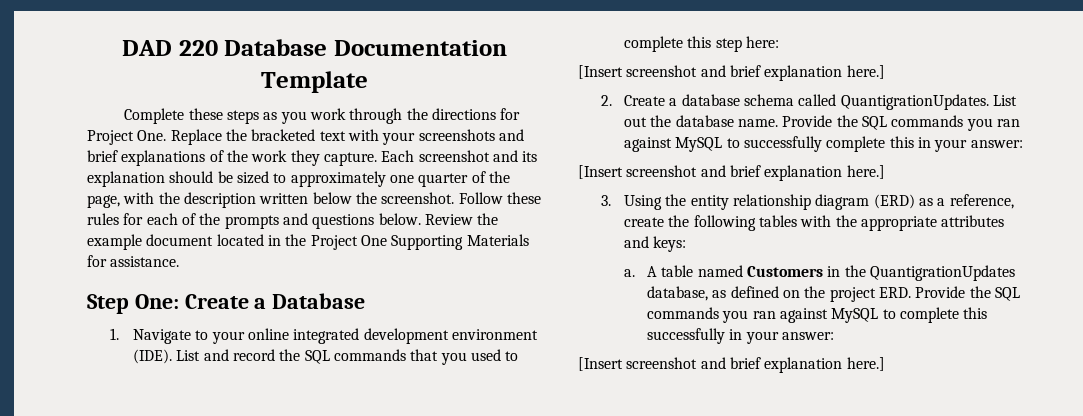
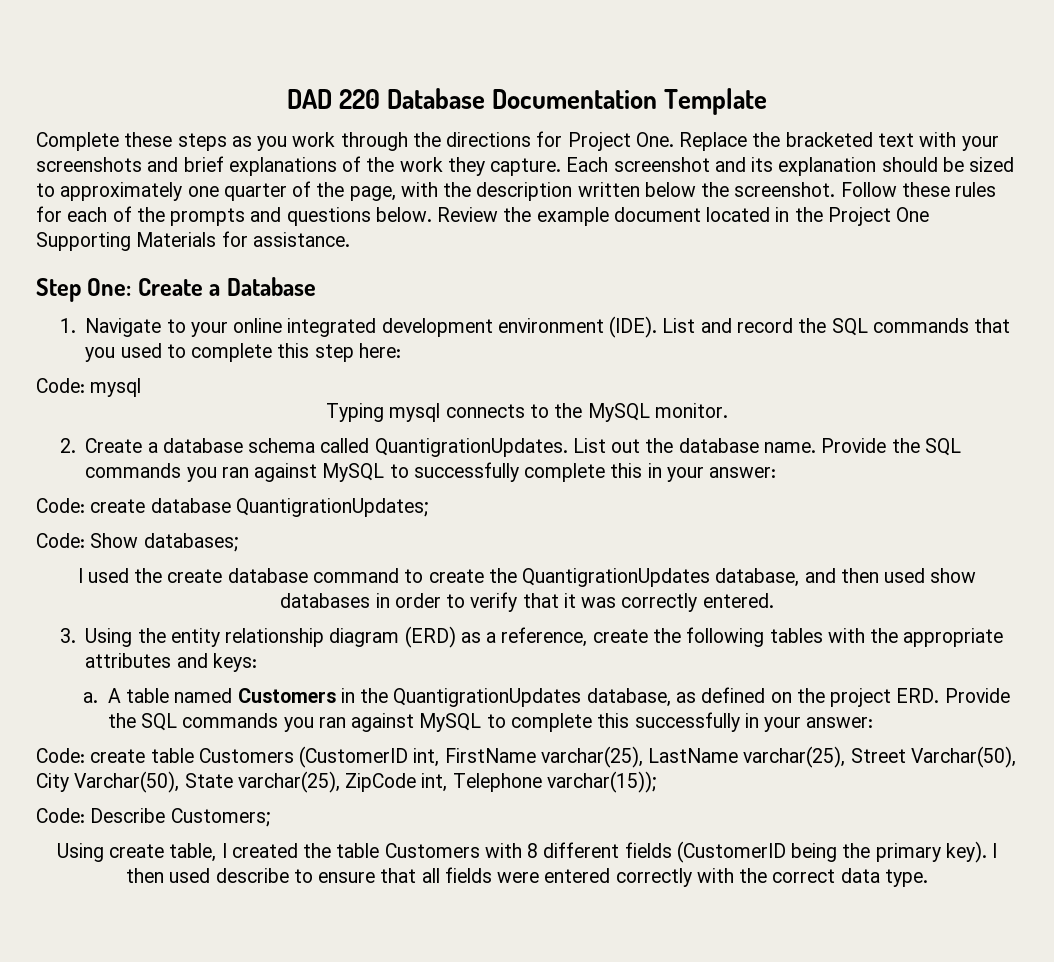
  List and record the SQL commands that you used to complete this step here:
- [Insert screenshot and brief explanation here.]
+ Code: mysql
+ Typing mysql connects to the MySQL monitor.
  Provide the SQL commands you ran against MySQL to successfully complete this in your answer:
- [Insert screenshot and brief explanation here.]
+ Code: create database QuantigrationUpdates;
+ Code: Show databases;
+ I used the create database command to create the QuantigrationUpdates database, and then used show databases in order to verify that it was correctly entered.
  A table named Customers in the QuantigrationUpdates database, as defined on the project ERD. Provide the SQL commands you ran against MySQL to complete this successfully in your answer:
- [Insert screenshot and brief explanation here.]
+ Code: create table Customers (CustomerID int, FirstName varchar(25), LastName varchar(25), Street Varchar(50), City Varchar(50), State varchar(25), ZipCode int, Telephone varchar(15));
+ Code: Describe Customers;
+ Using create table, I created the table Customers with 8 different fields (CustomerID being the primary key). I then used describe to ensure that all fields were entered correctly with the correct data type.

